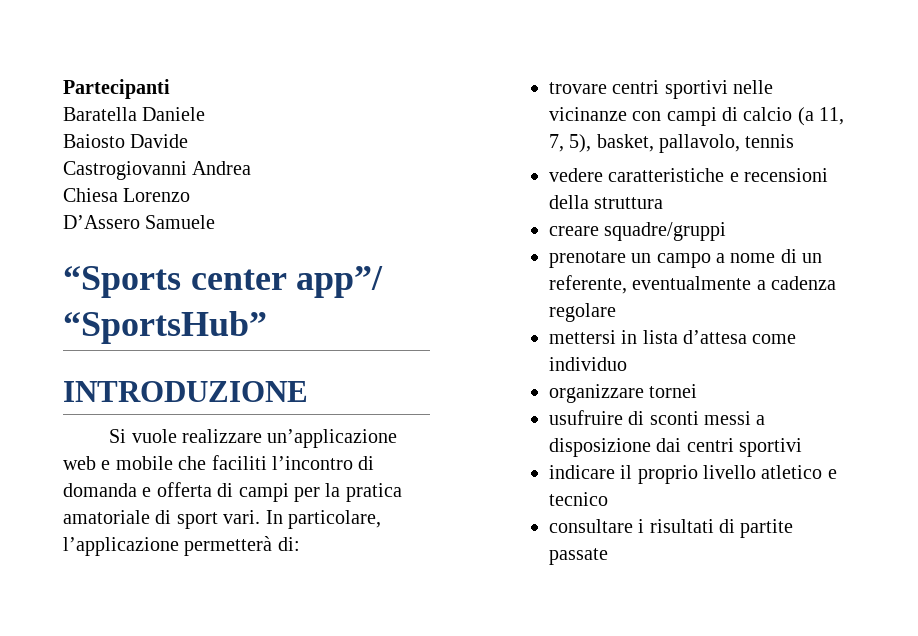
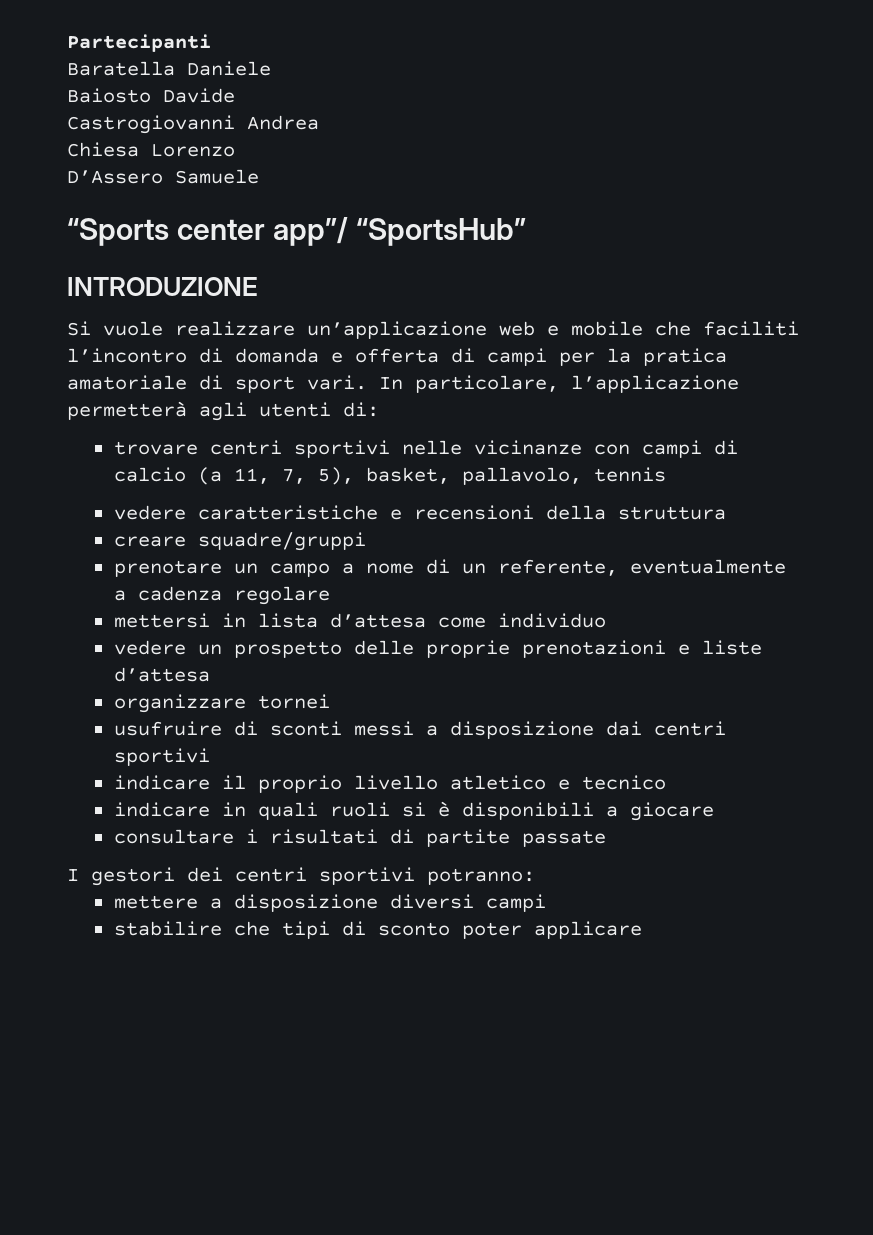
- In particolare, l’applicazione permetterà di:
+ In particolare, l’applicazione permetterà agli utenti di:
+ vedere un prospetto delle proprie prenotazioni e liste d’attesa
+ indicare in quali ruoli si è disponibili a giocare
+ I gestori dei centri sportivi potranno:
+ mettere a disposizione diversi campi
+ stabilire che tipi di sconto poter applicare

